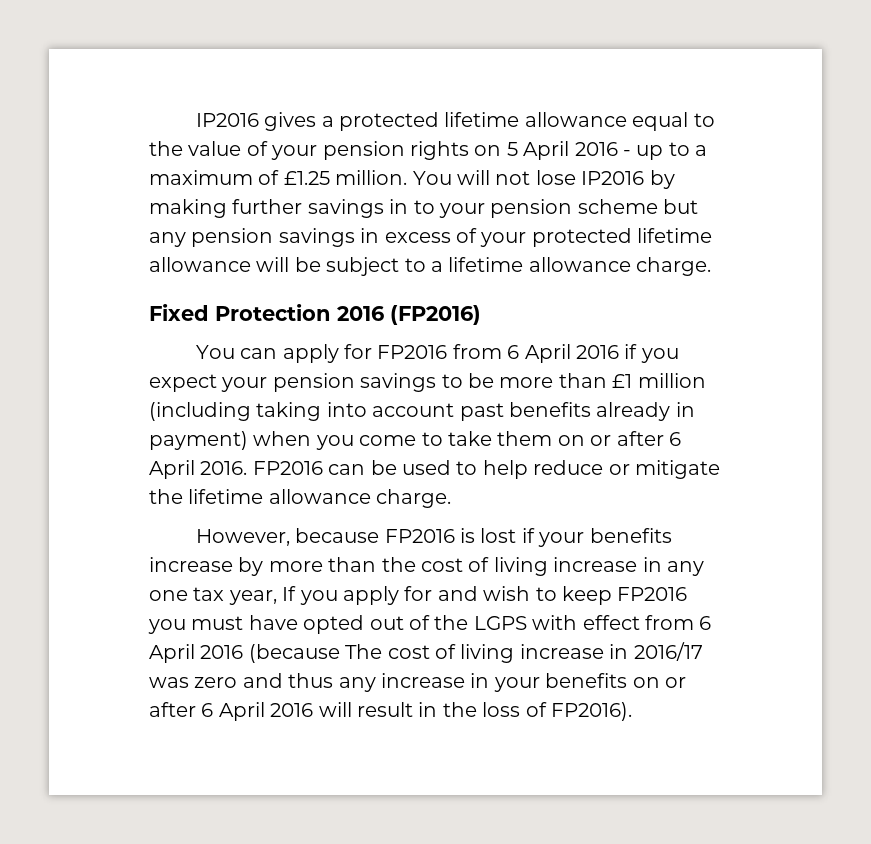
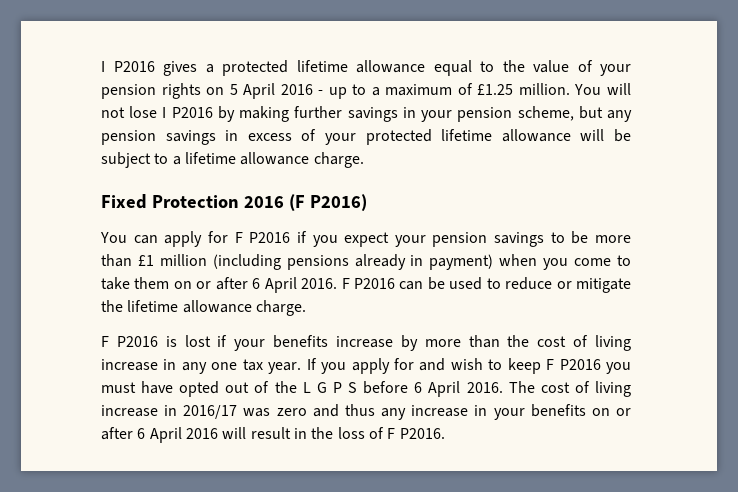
- IP2016 gives a protected lifetime allowance equal to the value of your pension rights on 5 April 2016 - up to a maximum of £1.25 million.
+ I P2016 gives a protected lifetime allowance equal to the value of your pension rights on 5 April 2016 - up to a maximum of £1.25 million.
- You will not lose IP2016 by making further savings in to your pension scheme but any pension savings in excess of your protected lifetime allowance will be subject to a lifetime allowance charge.
+ You will not lose I P2016 by making further savings in your pension scheme, but any pension savings in excess of your protected lifetime allowance will be subject to a lifetime allowance charge.
- Fixed Protection 2016 (FP2016)
+ Fixed Protection 2016 (F P2016)
- You can apply for FP2016 from 6 April 2016 if you expect your pension savings to be more than £1 million (including taking into account past benefits already in payment) when you come to take them on or after 6 April 2016.
+ You can apply for F P2016 if you expect your pension savings to be more than £1 million (including pensions already in payment) when you come to take them on or after 6 April 2016.
- FP2016 can be used to help reduce or mitigate the lifetime allowance charge.
+ F P2016 can be used to reduce or mitigate the lifetime allowance charge.
- However, because FP2016 is lost if your benefits increase by more than the cost of living increase in any one tax year, If you apply for and wish to keep FP2016 you must have opted out of the LGPS with effect from 6 April 2016 (because The cost of living increase in 2016/17 was zero and thus any increase in your benefits on or after 6 April 2016 will result in the loss of FP2016).
+ F P2016 is lost if your benefits increase by more than the cost of living increase in any one tax year. If you apply for and wish to keep F P2016 you must have opted out of the L G P S before 6 April 2016. The cost of living increase in 2016/17 was zero and thus any increase in your benefits on or after 6 April 2016 will result in the loss of F P2016.

